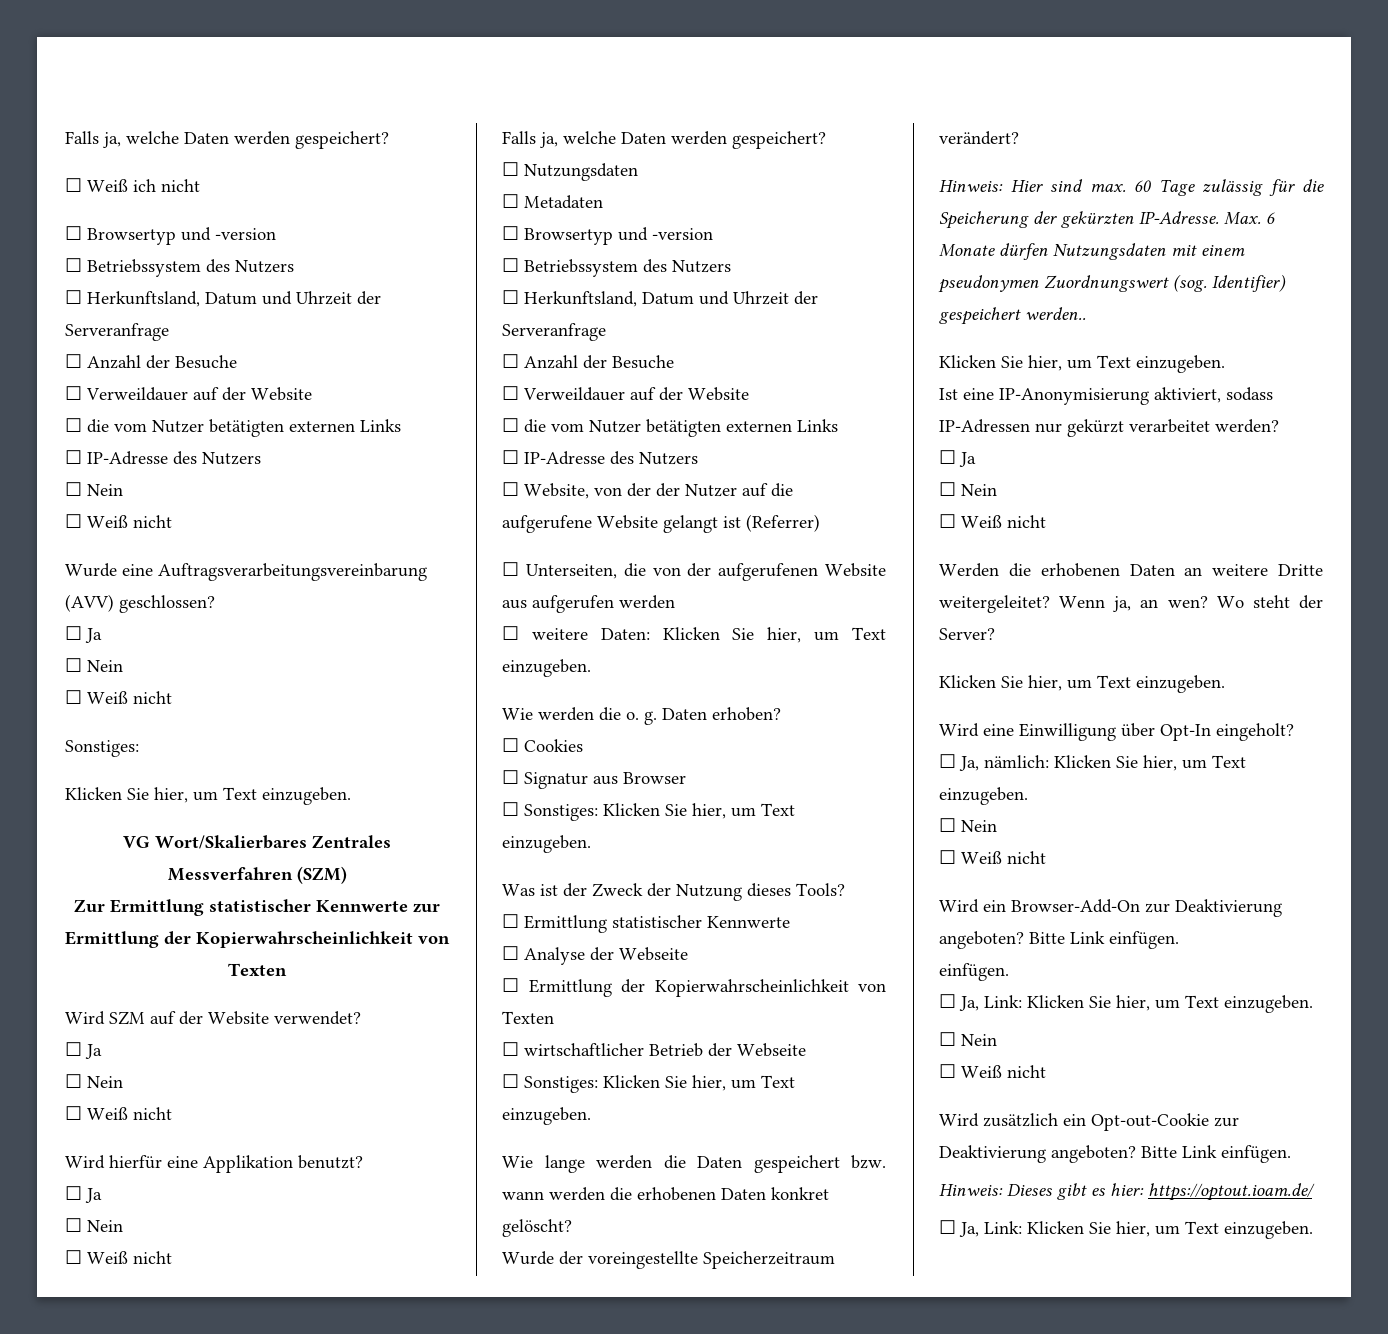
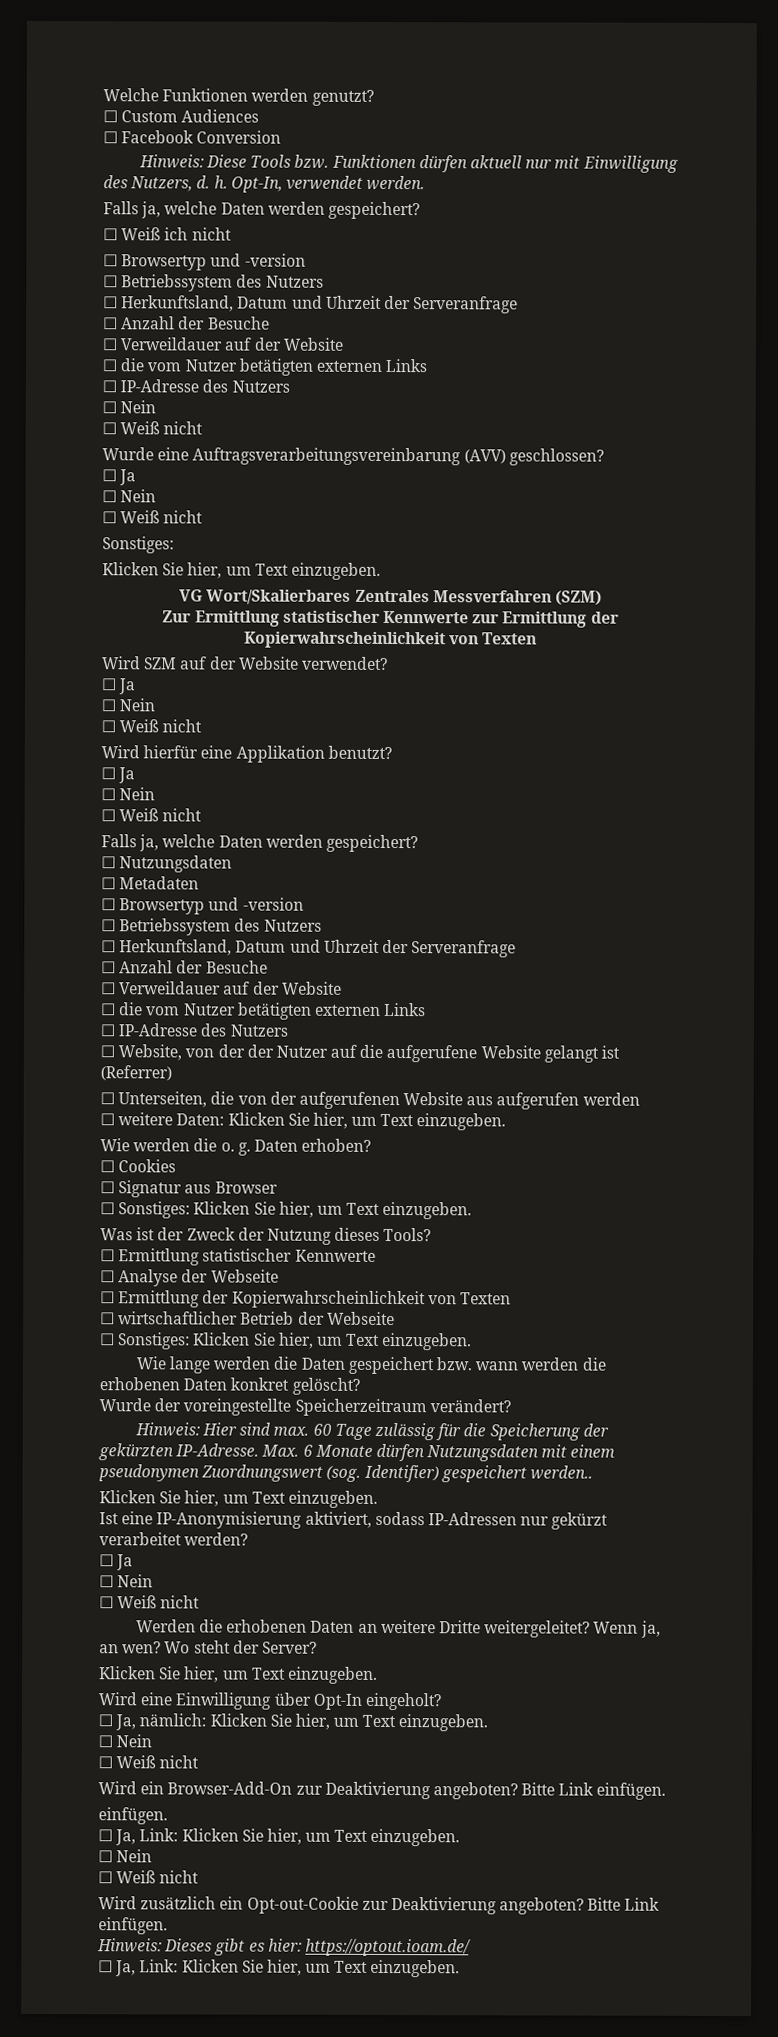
+ Welche Funktionen werden genutzt?
+ ☐ Custom Audiences
+ ☐ Facebook Conversion
+ Hinweis: Diese Tools bzw. Funktionen dürfen aktuell nur mit Einwilligung des Nutzers, d. h. Opt-In, verwendet werden.

